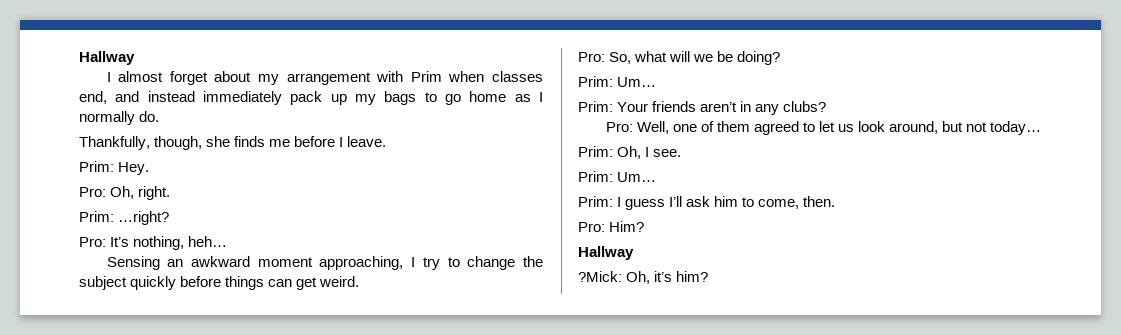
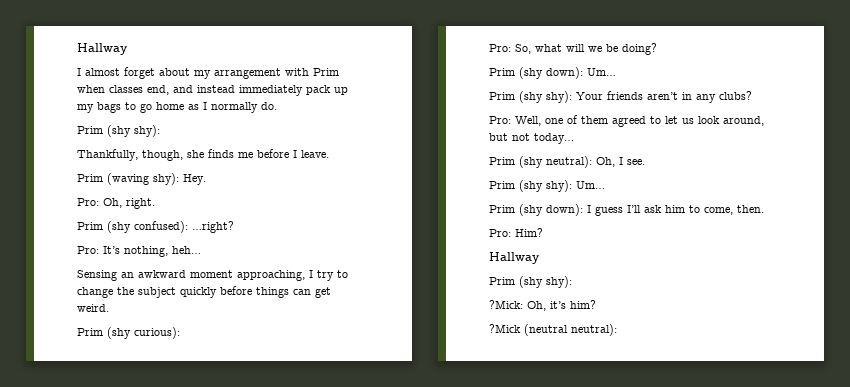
  I almost forget about my arrangement with Prim when classes end, and instead immediately pack up my bags to go home as I normally do.
+ Prim (shy shy):
- Prim: Hey.
+ Prim (waving shy): Hey.
- Prim: …right?
+ Prim (shy confused): …right?
+ Prim (shy curious):
  Pro: So, what will we be doing?
- Prim: Um…
- Prim: Your friends aren’t in any clubs?
+ Prim (shy down): Um…
+ Prim (shy shy): Your friends aren’t in any clubs?
- Prim: Oh, I see.
- Prim: Um…
- Prim: I guess I’ll ask him to come, then.
+ Prim (shy neutral): Oh, I see.
+ Prim (shy shy): Um…
+ Prim (shy down): I guess I’ll ask him to come, then.
  Pro: Him?
  Hallway
+ Prim (shy shy):
+ ?Mick (neutral neutral):

